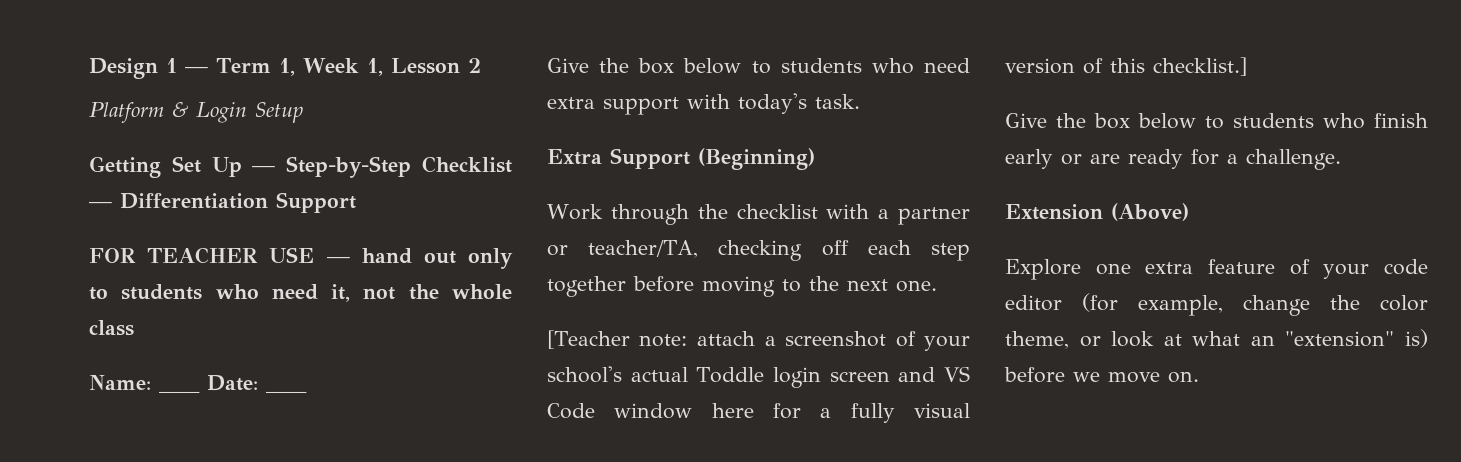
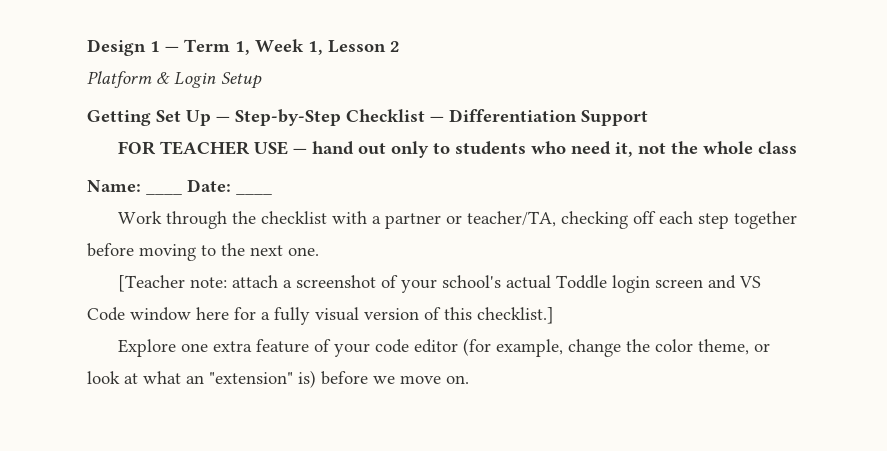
- Give the box below to students who need extra support with today's task.
- Extra Support (Beginning)
- Give the box below to students who finish early or are ready for a challenge.
- Extension (Above)

